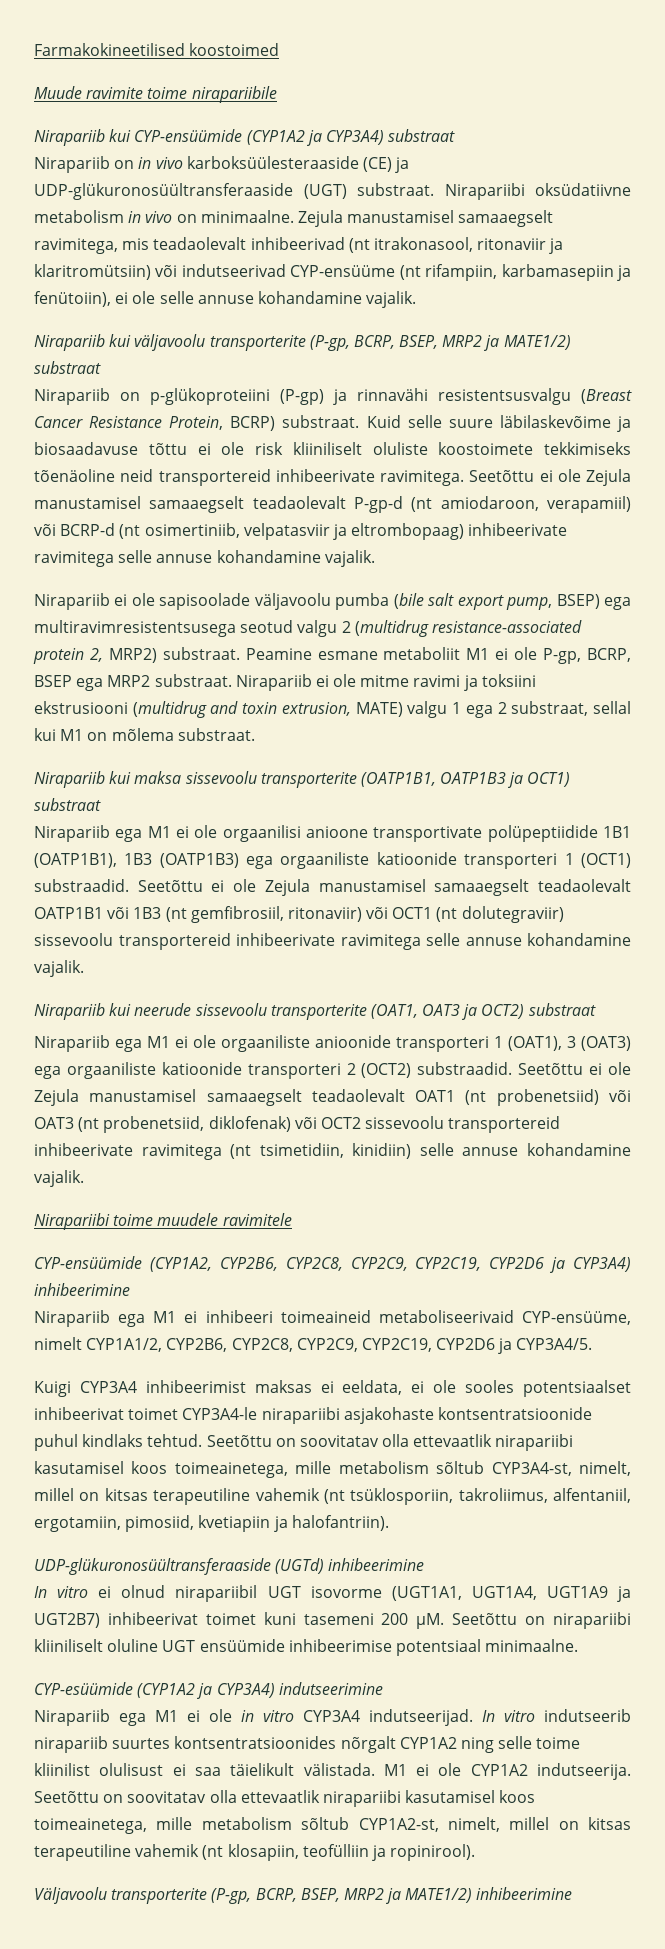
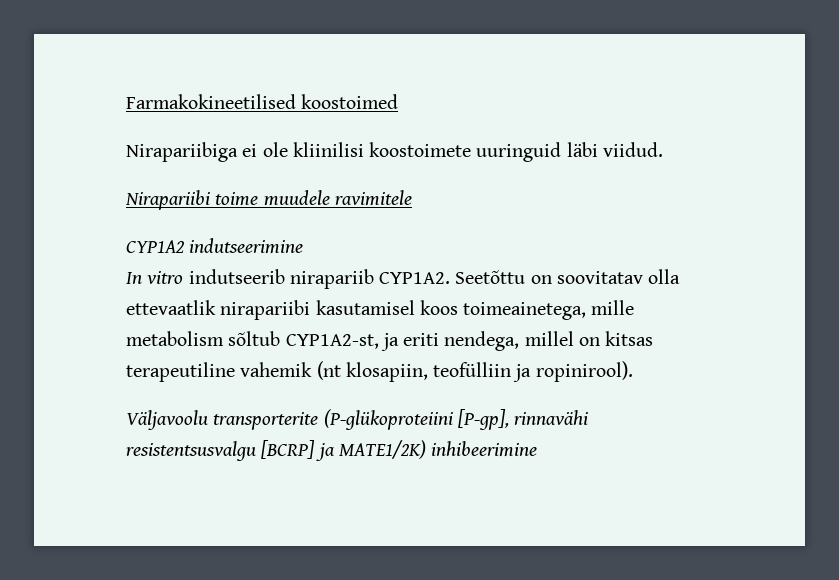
- Muude ravimite toime nirapariibile
- Nirapariib kui CYP-ensüümide (CYP1A2 ja CYP3A4) substraat
- Nirapariib on in vivo karboksüülesteraaside (CE) ja UDP-glükuronosüültransferaaside (UGT) substraat. Nirapariibi oksüdatiivne metabolism in vivo on minimaalne. Zejula manustamisel samaaegselt ravimitega, mis teadaolevalt inhibeerivad (nt itrakonasool, ritonaviir ja klaritromütsiin) või indutseerivad CYP-ensüüme (nt rifampiin, karbamasepiin ja fenütoiin), ei ole selle annuse kohandamine vajalik.
- Nirapariib kui väljavoolu transporterite (P-gp, BCRP, BSEP, MRP2 ja MATE1/2) substraat
- Nirapariib on p-glükoproteiini (P-gp) ja rinnavähi resistentsusvalgu (Breast Cancer Resistance Protein, BCRP) substraat. Kuid selle suure läbilaskevõime ja biosaadavuse tõttu ei ole risk kliiniliselt oluliste koostoimete tekkimiseks tõenäoline neid transportereid inhibeerivate ravimitega. Seetõttu ei ole Zejula manustamisel samaaegselt teadaolevalt P-gp-d (nt amiodaroon, verapamiil) või BCRP-d (nt osimertiniib, velpatasviir ja eltrombopaag) inhibeerivate ravimitega selle annuse kohandamine vajalik.
- Nirapariib ei ole sapisoolade väljavoolu pumba (bile salt export pump, BSEP) ega multiravimresistentsusega seotud valgu 2 (multidrug resistance-associated protein 2, MRP2) substraat. Peamine esmane metaboliit M1 ei ole P-gp, BCRP, BSEP ega MRP2 substraat. Nirapariib ei ole mitme ravimi ja toksiini ekstrusiooni (multidrug and toxin extrusion, MATE) valgu 1 ega 2 substraat, sellal kui M1 on mõlema substraat.
- Nirapariib kui maksa sissevoolu transporterite (OATP1B1, OATP1B3 ja OCT1) substraat
- Nirapariib ega M1 ei ole orgaanilisi anioone transportivate polüpeptiidide 1B1 (OATP1B1), 1B3 (OATP1B3) ega orgaaniliste katioonide transporteri 1 (OCT1) substraadid. Seetõttu ei ole Zejula manustamisel samaaegselt teadaolevalt OATP1B1 või 1B3 (nt gemfibrosiil, ritonaviir) või OCT1 (nt dolutegraviir) sissevoolu transportereid inhibeerivate ravimitega selle annuse kohandamine vajalik.
- Nirapariib kui neerude sissevoolu transporterite (OAT1, OAT3 ja OCT2) substraat
- Nirapariib ega M1 ei ole orgaaniliste anioonide transporteri 1 (OAT1), 3 (OAT3) ega orgaaniliste katioonide transporteri 2 (OCT2) substraadid. Seetõttu ei ole Zejula manustamisel samaaegselt teadaolevalt OAT1 (nt probenetsiid) või OAT3 (nt probenetsiid, diklofenak) või OCT2 sissevoolu transportereid inhibeerivate ravimitega (nt tsimetidiin, kinidiin) selle annuse kohandamine vajalik.
+ Nirapariibiga ei ole kliinilisi koostoimete uuringuid läbi viidud.
  Nirapariibi toime muudele ravimitele
- CYP-ensüümide (CYP1A2, CYP2B6, CYP2C8, CYP2C9, CYP2C19, CYP2D6 ja CYP3A4) inhibeerimine
- Nirapariib ega M1 ei inhibeeri toimeaineid metaboliseerivaid CYP-ensüüme, nimelt CYP1A1/2, CYP2B6, CYP2C8, CYP2C9, CYP2C19, CYP2D6 ja CYP3A4/5.
- Kuigi CYP3A4 inhibeerimist maksas ei eeldata, ei ole sooles potentsiaalset inhibeerivat toimet CYP3A4-le nirapariibi asjakohaste kontsentratsioonide puhul kindlaks tehtud. Seetõttu on soovitatav olla ettevaatlik nirapariibi kasutamisel koos toimeainetega, mille metabolism sõltub CYP3A4-st, nimelt, millel on kitsas terapeutiline vahemik (nt tsüklosporiin, takroliimus, alfentaniil, ergotamiin, pimosiid, kvetiapiin ja halofantriin).
- UDP-glükuronosüültransferaaside (UGTd) inhibeerimine
- In vitro ei olnud nirapariibil UGT isovorme (UGT1A1, UGT1A4, UGT1A9 ja UGT2B7) inhibeerivat toimet kuni tasemeni 200 µM. Seetõttu on nirapariibi kliiniliselt oluline UGT ensüümide inhibeerimise potentsiaal minimaalne.
- CYP-esüümide (CYP1A2 ja CYP3A4) indutseerimine
- Nirapariib ega M1 ei ole in vitro CYP3A4 indutseerijad. In vitro indutseerib nirapariib suurtes kontsentratsioonides nõrgalt CYP1A2 ning selle toime kliinilist olulisust ei saa täielikult välistada. M1 ei ole CYP1A2 indutseerija.
+ CYP1A2 indutseerimine
+ In vitro indutseerib nirapariib CYP1A2.
- Seetõttu on soovitatav olla ettevaatlik nirapariibi kasutamisel koos toimeainetega, mille metabolism sõltub CYP1A2-st, nimelt, millel on kitsas terapeutiline vahemik (nt klosapiin, teofülliin ja ropinirool).
+ Seetõttu on soovitatav olla ettevaatlik nirapariibi kasutamisel koos toimeainetega, mille metabolism sõltub CYP1A2-st, ja eriti nendega, millel on kitsas terapeutiline vahemik (nt klosapiin, teofülliin ja ropinirool).
- Väljavoolu transporterite (P-gp, BCRP, BSEP, MRP2 ja MATE1/2) inhibeerimine
+ Väljavoolu transporterite (P-glükoproteiini [P-gp], rinnavähi resistentsusvalgu [BCRP] ja MATE1/2K) inhibeerimine

